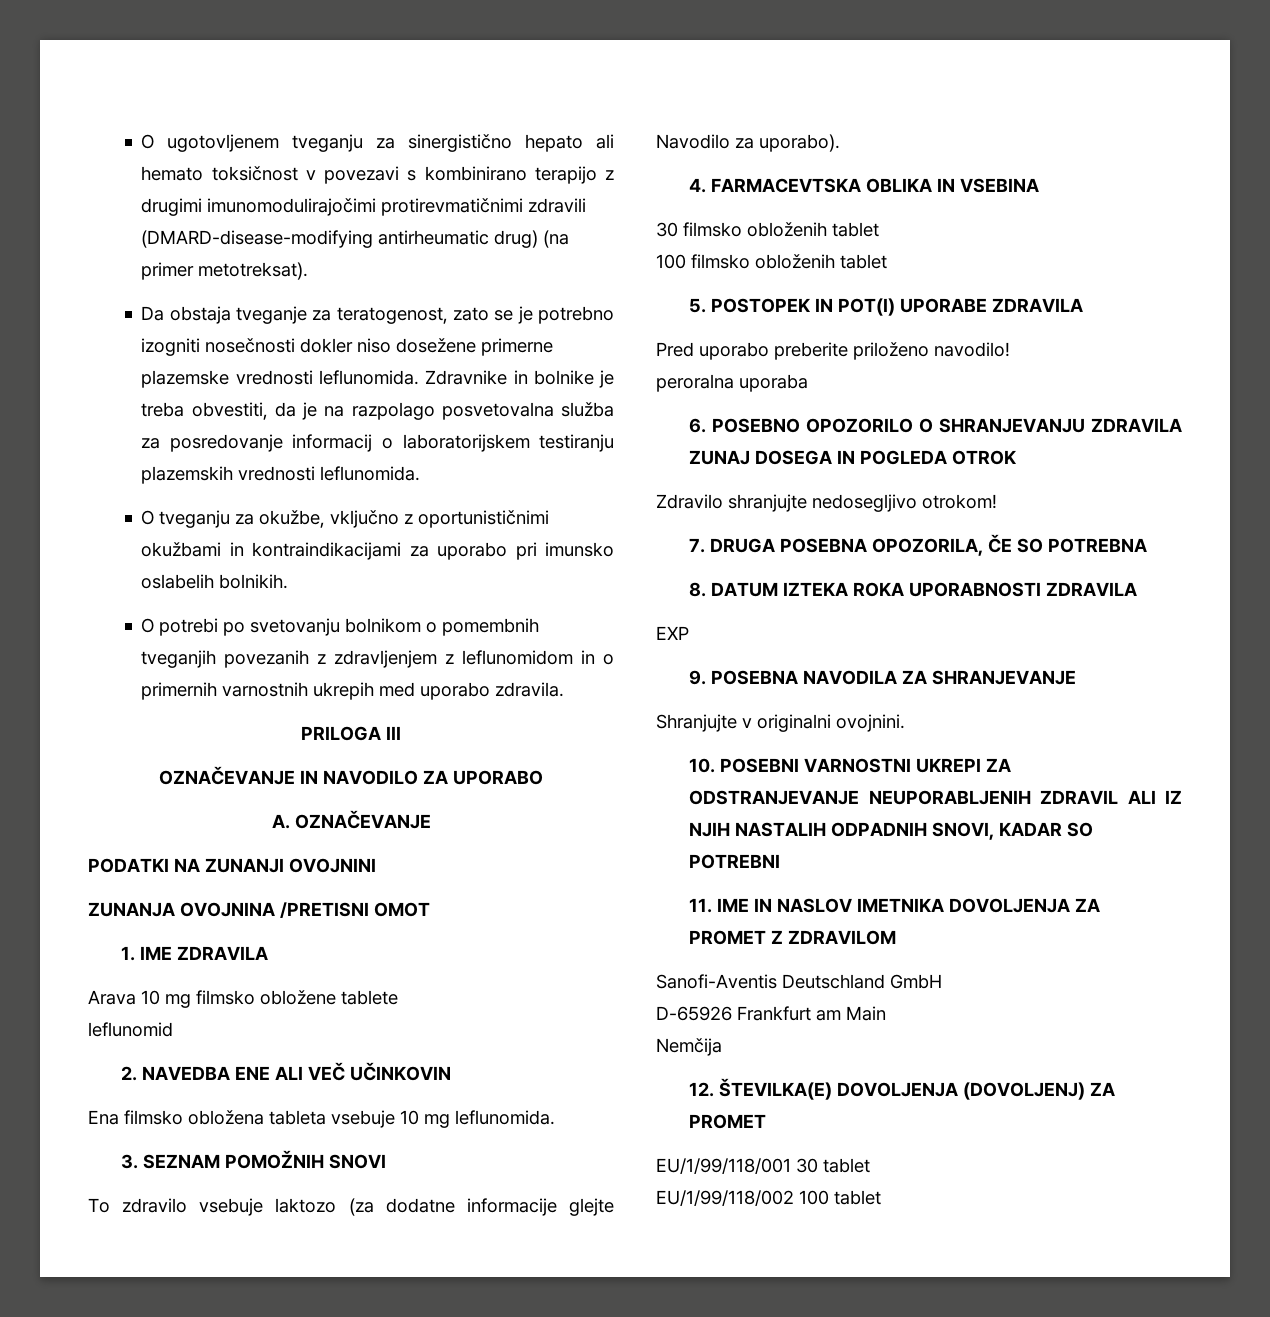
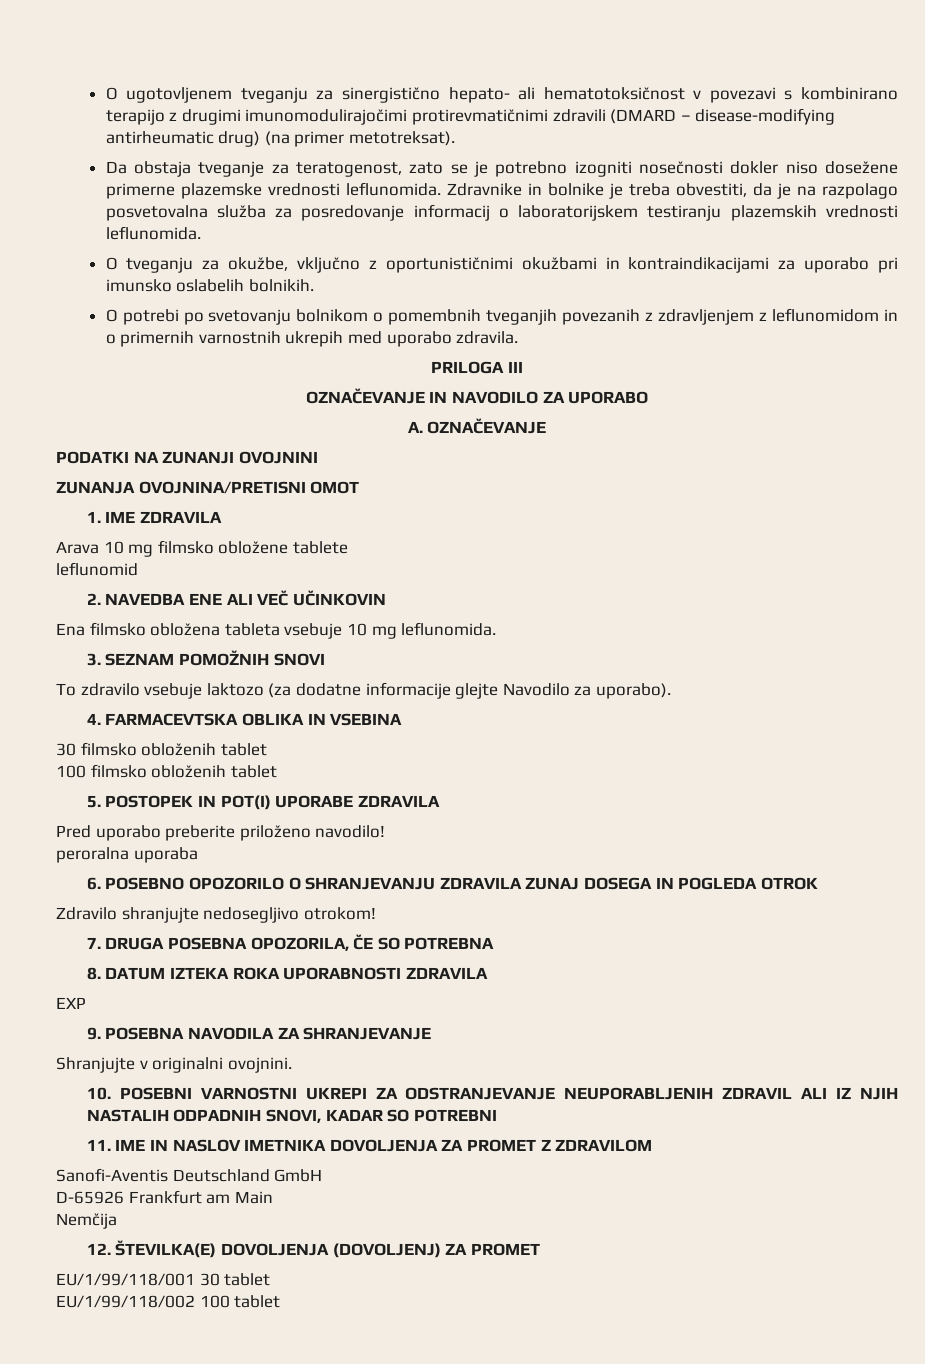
- O ugotovljenem tveganju za sinergistično hepato ali hemato toksičnost v povezavi s kombinirano terapijo z drugimi imunomodulirajočimi protirevmatičnimi zdravili (DMARD-disease-modifying antirheumatic drug) (na primer metotreksat).
+ O ugotovljenem tveganju za sinergistično hepato- ali hematotoksičnost v povezavi s kombinirano terapijo z drugimi imunomodulirajočimi protirevmatičnimi zdravili (DMARD – disease-modifying antirheumatic drug) (na primer metotreksat).
- ZUNANJA OVOJNINA /PRETISNI OMOT
+ ZUNANJA OVOJNINA/PRETISNI OMOT

